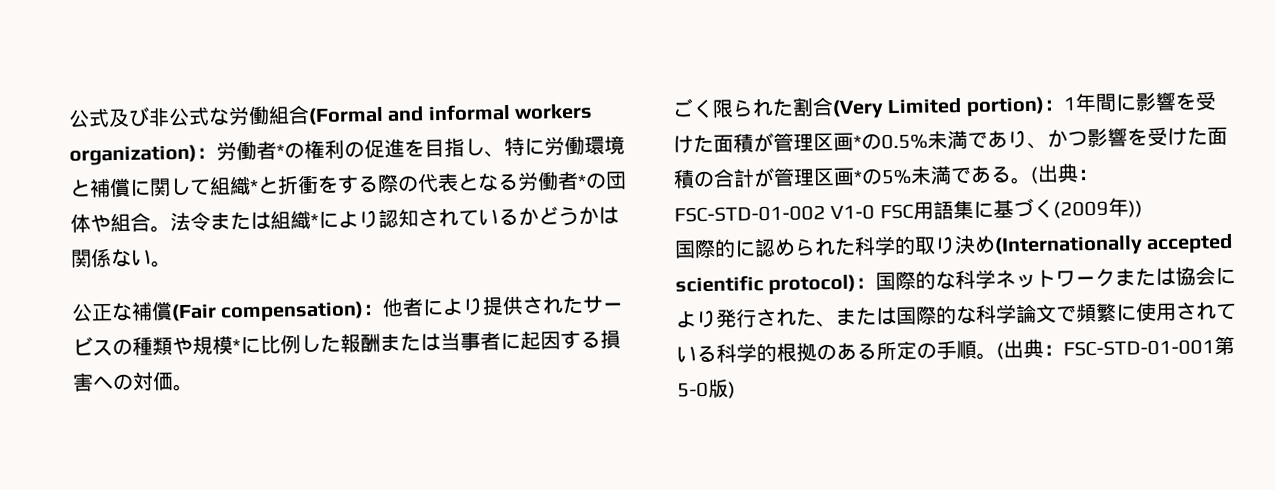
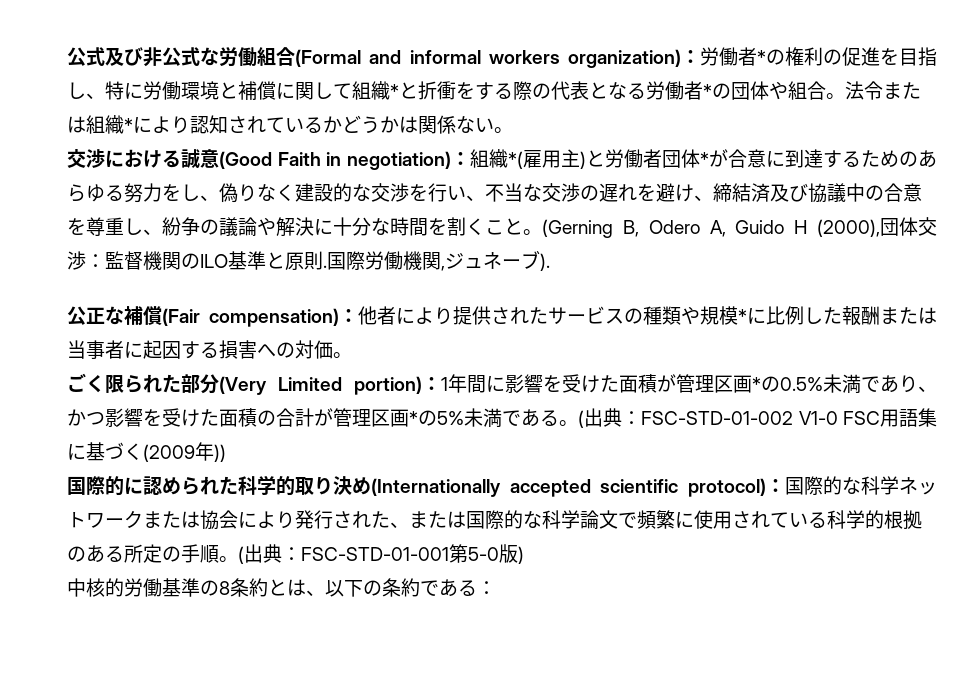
+ 交渉における誠意(Good Faith in negotiation)：組織*(雇用主)と労働者団体*が合意に到達するためのあらゆる努力をし、偽りなく建設的な交渉を行い、不当な交渉の遅れを避け、締結済及び協議中の合意を尊重し、紛争の議論や解決に十分な時間を割くこと。(Gerning B, Odero A, Guido H (2000),団体交渉：監督機関のILO基準と原則.国際労働機関,ジュネーブ).
- ごく限られた割合(Very Limited portion)：1年間に影響を受けた面積が管理区画*の0.5%未満であり、かつ影響を受けた面積の合計が管理区画*の5%未満である。
+ ごく限られた部分(Very Limited portion)：1年間に影響を受けた面積が管理区画*の0.5%未満であり、かつ影響を受けた面積の合計が管理区画*の5%未満である。
+ 中核的労働基準の8条約とは、以下の条約である：

